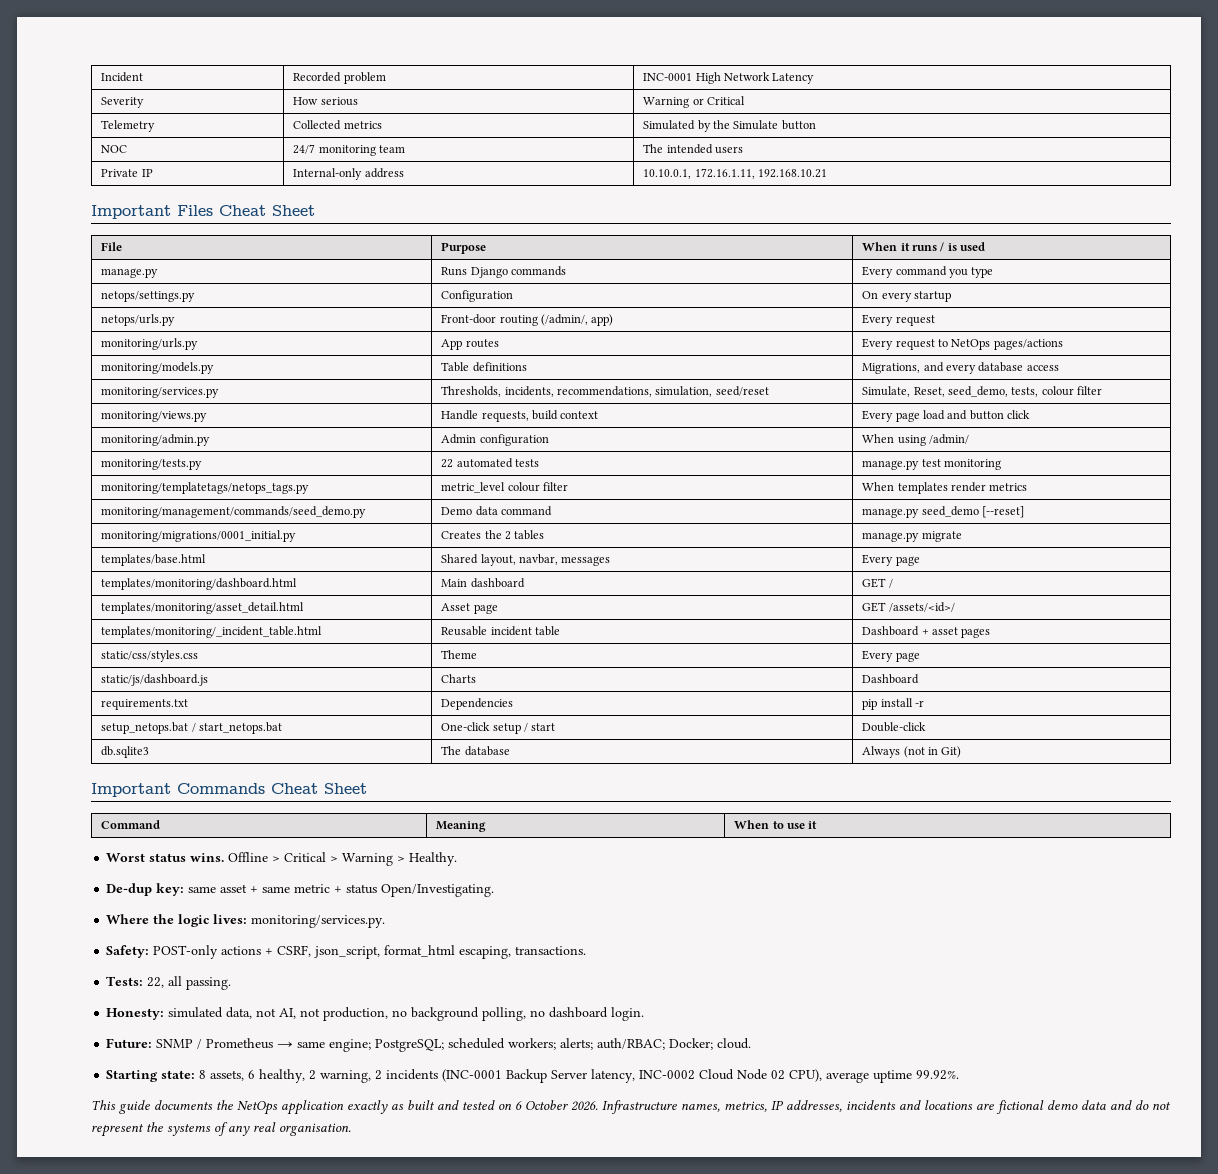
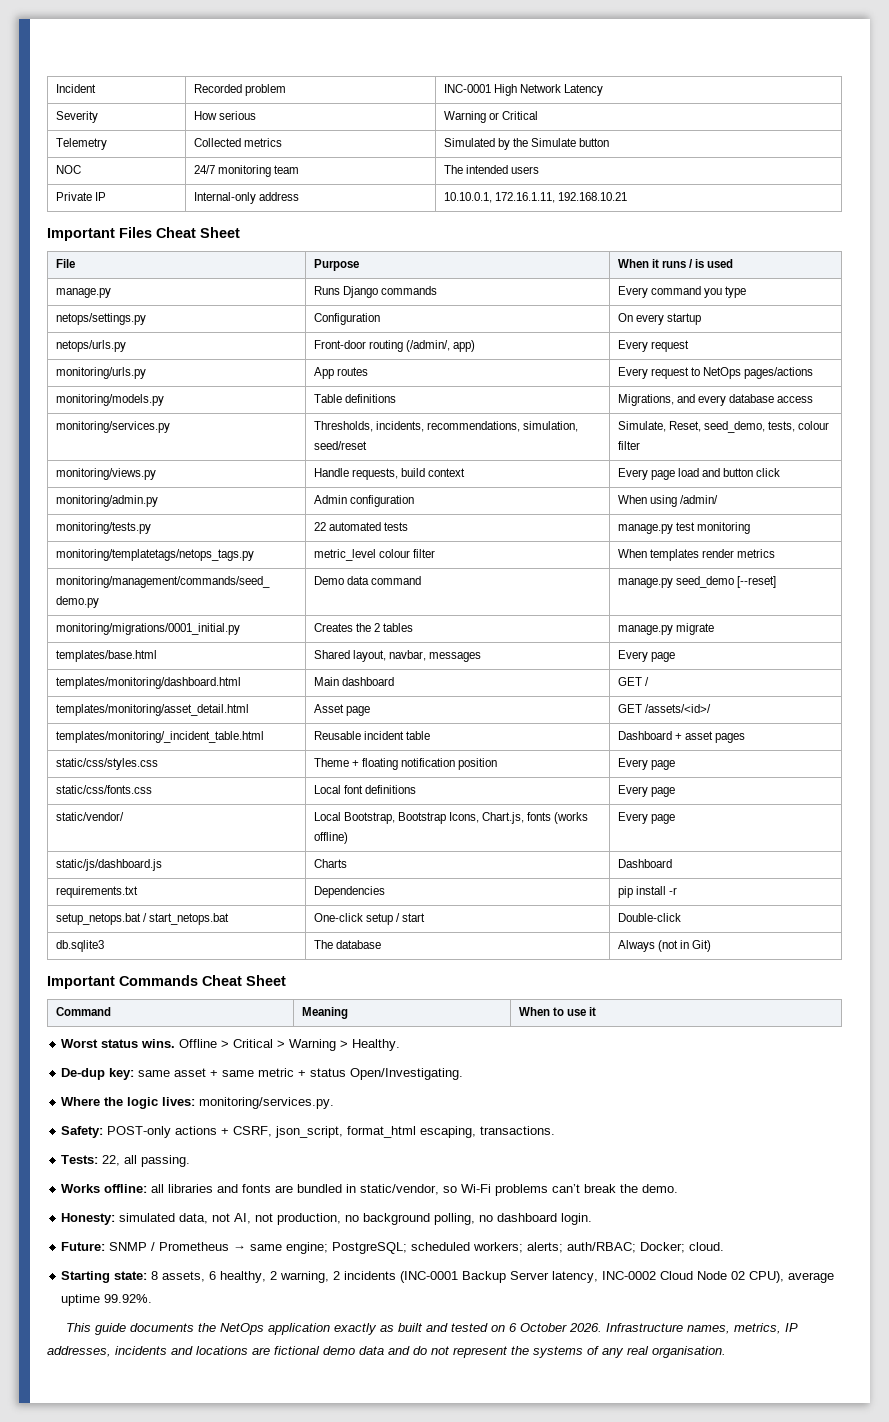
- static/css/styles.css | Theme | Every page
+ static/css/styles.css | Theme + floating notification position | Every page
+ static/css/fonts.css | Local font definitions | Every page
+ static/vendor/ | Local Bootstrap, Bootstrap Icons, Chart.js, fonts (works offline) | Every page
+ Works offline: all libraries and fonts are bundled in static/vendor, so Wi-Fi problems can’t break the demo.

